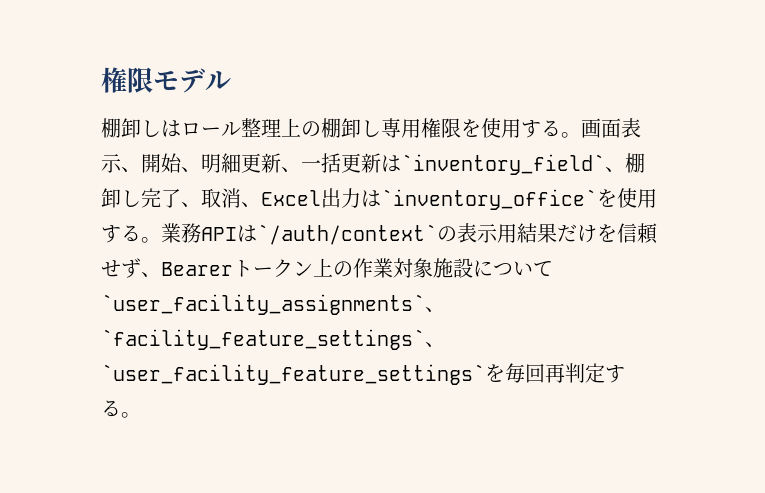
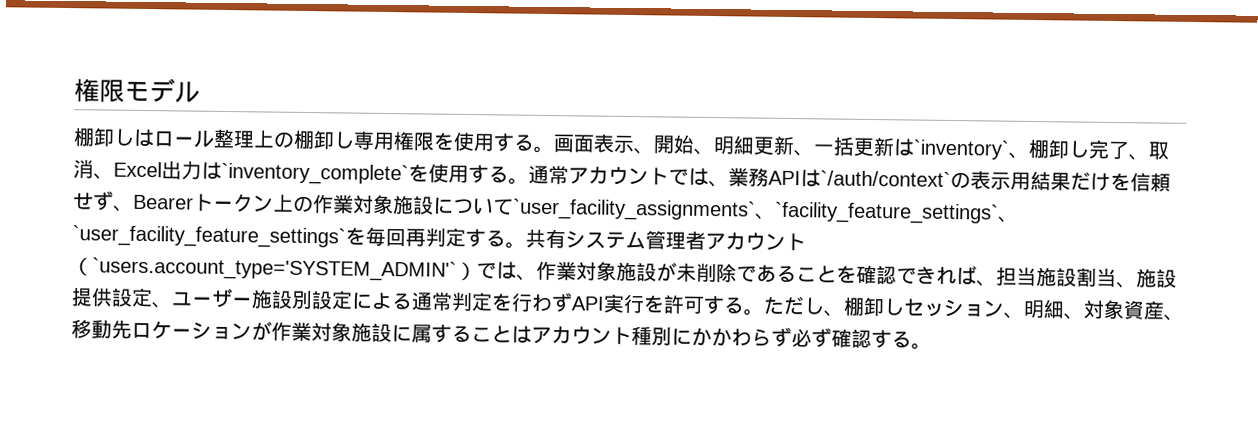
- 画面表示、開始、明細更新、一括更新は`inventory_field`、棚卸し完了、取消、Excel出力は`inventory_office`を使用する。業務APIは`/auth/context`の表示用結果だけを信頼せず、Bearerトークン上の作業対象施設について`user_facility_assignments`、`facility_feature_settings`、`user_facility_feature_settings`を毎回再判定する。
+ 画面表示、開始、明細更新、一括更新は`inventory`、棚卸し完了、取消、Excel出力は`inventory_complete`を使用する。通常アカウントでは、業務APIは`/auth/context`の表示用結果だけを信頼せず、Bearerトークン上の作業対象施設について`user_facility_assignments`、`facility_feature_settings`、`user_facility_feature_settings`を毎回再判定する。
+ 共有システム管理者アカウント（`users.account_type='SYSTEM_ADMIN'`）では、作業対象施設が未削除であることを確認できれば、担当施設割当、施設提供設定、ユーザー施設別設定による通常判定を行わずAPI実行を許可する。ただし、棚卸しセッション、明細、対象資産、移動先ロケーションが作業対象施設に属することはアカウント種別にかかわらず必ず確認する。

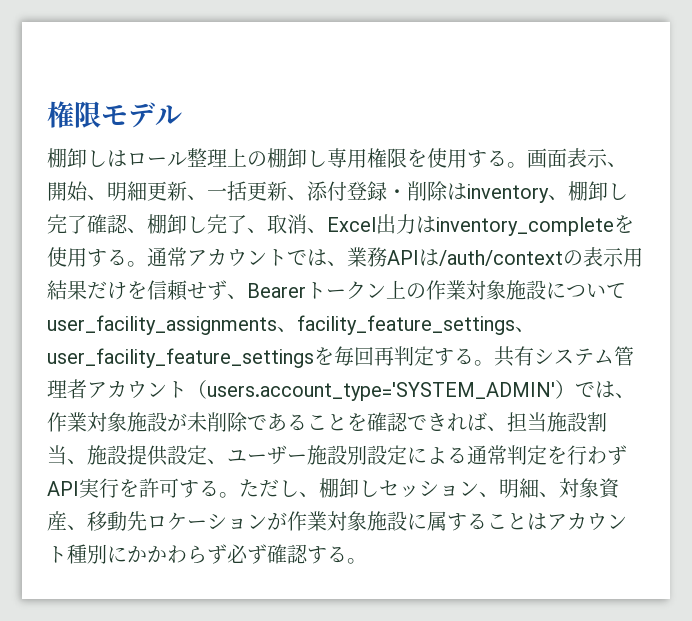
- 画面表示、開始、明細更新、一括更新は`inventory`、棚卸し完了、取消、Excel出力は`inventory_complete`を使用する。
+ 画面表示、開始、明細更新、一括更新、添付登録・削除はinventory、棚卸し完了確認、棚卸し完了、取消、Excel出力はinventory_completeを使用する。
- 通常アカウントでは、業務APIは`/auth/context`の表示用結果だけを信頼せず、Bearerトークン上の作業対象施設について`user_facility_assignments`、`facility_feature_settings`、`user_facility_feature_settings`を毎回再判定する。
+ 通常アカウントでは、業務APIは/auth/contextの表示用結果だけを信頼せず、Bearerトークン上の作業対象施設についてuser_facility_assignments、facility_feature_settings、user_facility_feature_settingsを毎回再判定する。
- 共有システム管理者アカウント（`users.account_type='SYSTEM_ADMIN'`）では、作業対象施設が未削除であることを確認できれば、担当施設割当、施設提供設定、ユーザー施設別設定による通常判定を行わずAPI実行を許可する。
+ 共有システム管理者アカウント（users.account_type='SYSTEM_ADMIN'）では、作業対象施設が未削除であることを確認できれば、担当施設割当、施設提供設定、ユーザー施設別設定による通常判定を行わずAPI実行を許可する。

